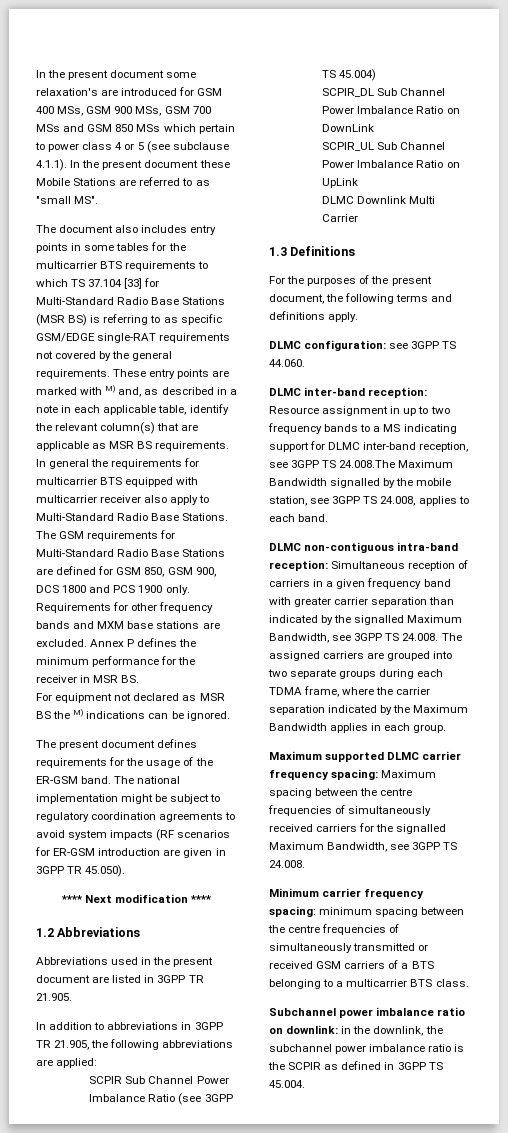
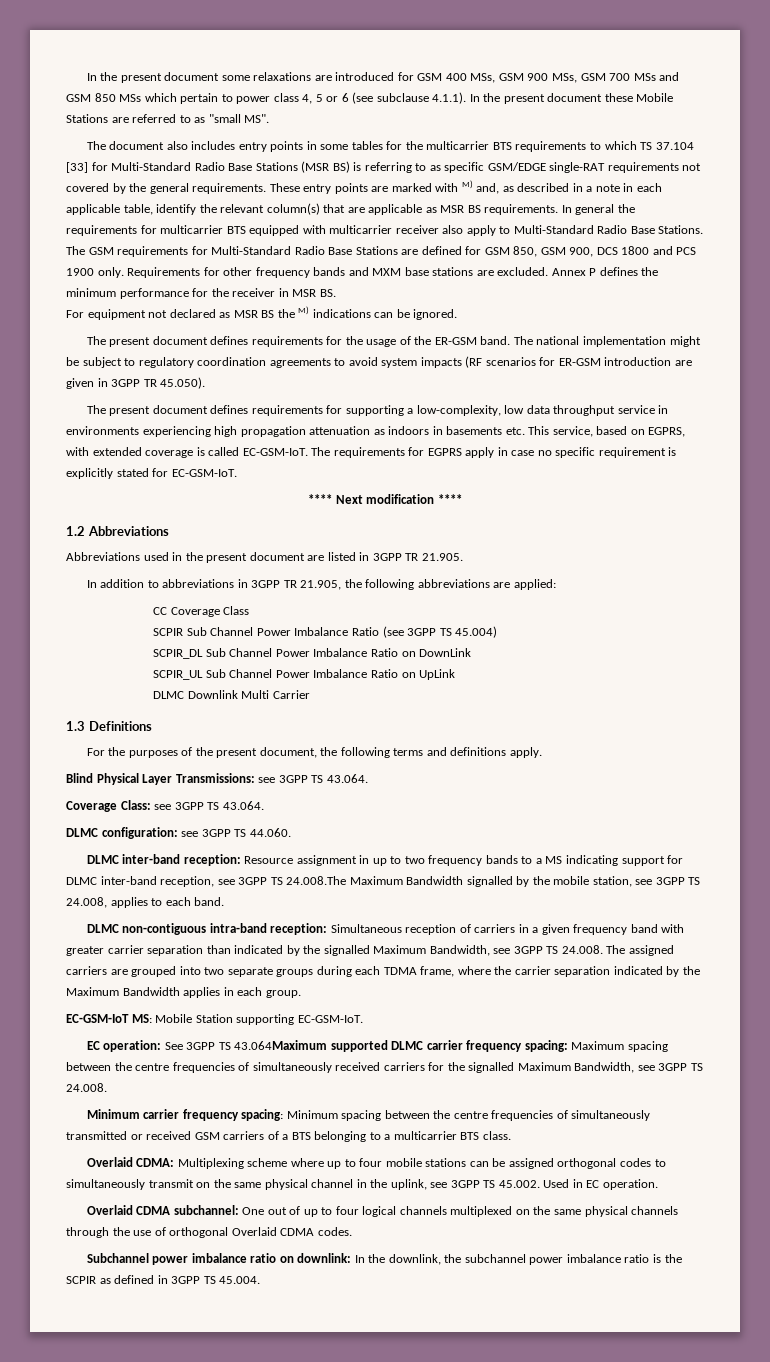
- In the present document some relaxation's are introduced for GSM 400 MSs, GSM 900 MSs, GSM 700 MSs and GSM 850 MSs which pertain to power class 4 or 5 (see subclause 4.1.1). In the present document these Mobile Stations are referred to as "small MS".
+ In the present document some relaxations are introduced for GSM 400 MSs, GSM 900 MSs, GSM 700 MSs and GSM 850 MSs which pertain to power class 4, 5 or 6 (see subclause 4.1.1). In the present document these Mobile Stations are referred to as "small MS".
+ The present document defines requirements for supporting a low-complexity, low data throughput service in environments experiencing high propagation attenuation as indoors in basements etc. This service, based on EGPRS, with extended coverage is called EC-GSM-IoT. The requirements for EGPRS apply in case no specific requirement is explicitly stated for EC-GSM-IoT.
+ CC Coverage Class
+ Blind Physical Layer Transmissions: see 3GPP TS 43.064.
+ Coverage Class: see 3GPP TS 43.064.
- Maximum supported DLMC carrier frequency spacing: Maximum spacing between the centre frequencies of simultaneously received carriers for the signalled Maximum Bandwidth, see 3GPP TS 24.008.
+ EC-GSM-IoT MS: Mobile Station supporting EC-GSM-IoT.
+ EC operation: See 3GPP TS 43.064Maximum supported DLMC carrier frequency spacing: Maximum spacing between the centre frequencies of simultaneously received carriers for the signalled Maximum Bandwidth, see 3GPP TS 24.008.
- Minimum carrier frequency spacing: minimum spacing between the centre frequencies of simultaneously transmitted or received GSM carriers of a BTS belonging to a multicarrier BTS class.
+ Minimum carrier frequency spacing: Minimum spacing between the centre frequencies of simultaneously transmitted or received GSM carriers of a BTS belonging to a multicarrier BTS class.
+ Overlaid CDMA: Multiplexing scheme where up to four mobile stations can be assigned orthogonal codes to simultaneously transmit on the same physical channel in the uplink, see 3GPP TS 45.002. Used in EC operation.
+ Overlaid CDMA subchannel: One out of up to four logical channels multiplexed on the same physical channels through the use of orthogonal Overlaid CDMA codes.
- Subchannel power imbalance ratio on downlink: in the downlink, the subchannel power imbalance ratio is the SCPIR as defined in 3GPP TS 45.004.
+ Subchannel power imbalance ratio on downlink: In the downlink, the subchannel power imbalance ratio is the SCPIR as defined in 3GPP TS 45.004.

